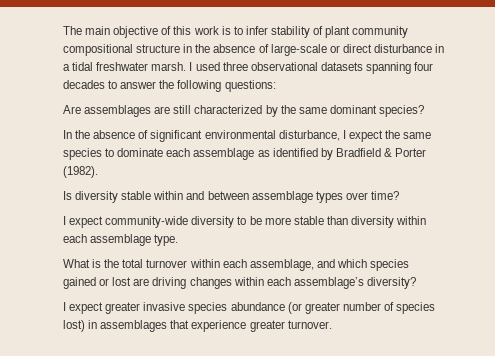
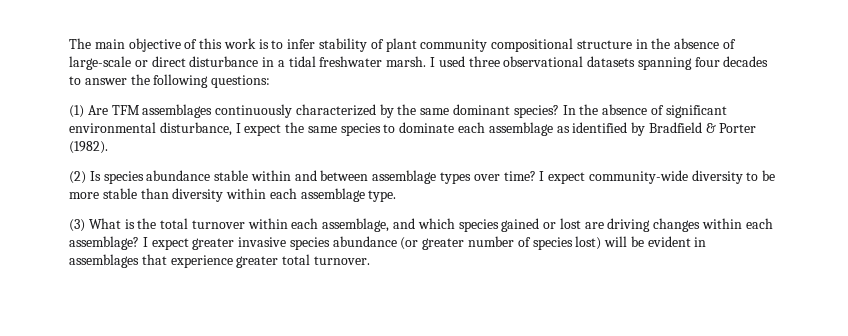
- Are assemblages are still characterized by the same dominant species?
- In the absence of significant environmental disturbance, I expect the same species to dominate each assemblage as identified by Bradfield & Porter (1982).
+ (1) Are TFM assemblages continuously characterized by the same dominant species? In the absence of significant environmental disturbance, I expect the same species to dominate each assemblage as identified by Bradfield & Porter (1982).
- Is diversity stable within and between assemblage types over time?
- I expect community-wide diversity to be more stable than diversity within each assemblage type.
+ (2) Is species abundance stable within and between assemblage types over time? I expect community-wide diversity to be more stable than diversity within each assemblage type.
- What is the total turnover within each assemblage, and which species gained or lost are driving changes within each assemblage’s diversity?
- I expect greater invasive species abundance (or greater number of species lost) in assemblages that experience greater turnover.
+ (3) What is the total turnover within each assemblage, and which species gained or lost are driving changes within each assemblage? I expect greater invasive species abundance (or greater number of species lost) will be evident in assemblages that experience greater total turnover.

